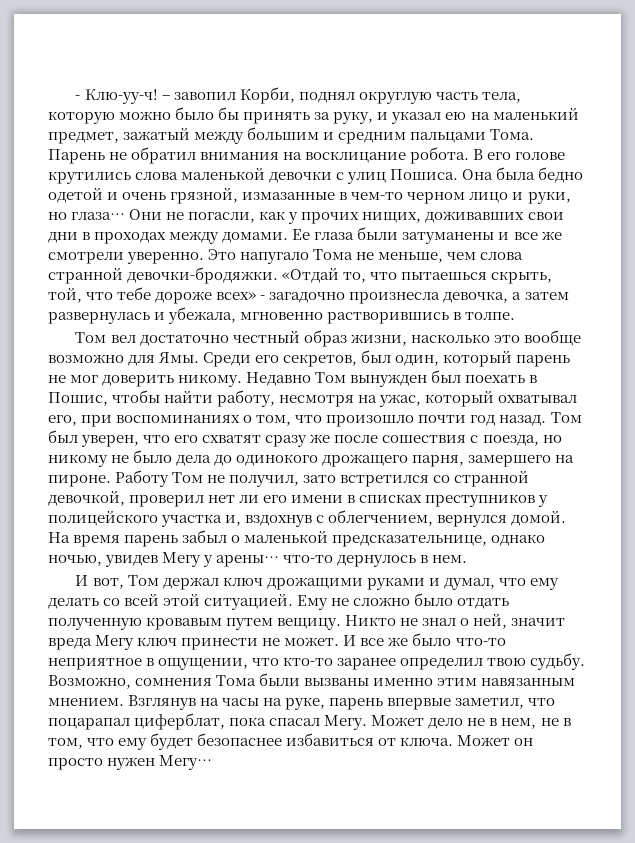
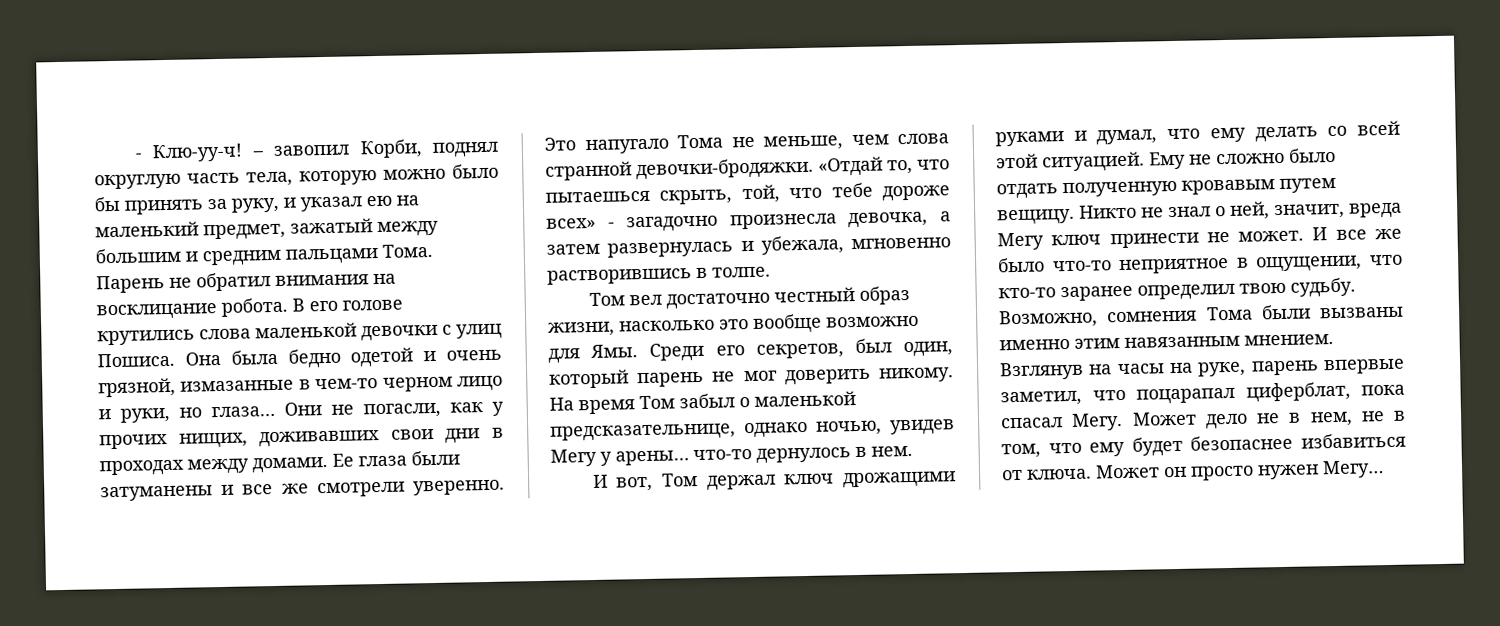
- Недавно Том вынужден был поехать в Пошис, чтобы найти работу, несмотря на ужас, который охватывал его, при воспоминаниях о том, что произошло почти год назад. Том был уверен, что его схватят сразу же после сошествия с поезда, но никому не было дела до одинокого дрожащего парня, замершего на пироне. Работу Том не получил, зато встретился со странной девочкой, проверил нет ли его имени в списках преступников у полицейского участка и, вздохнув с облегчением, вернулся домой.
- На время парень забыл о маленькой предсказательнице, однако ночью, увидев Мегу у арены… что-то дернулось в нем.
+ На время Том забыл о маленькой предсказательнице, однако ночью, увидев Мегу у арены… что-то дернулось в нем.
- Никто не знал о ней, значит вреда Мегу ключ принести не может.
+ Никто не знал о ней, значит, вреда Мегу ключ принести не может.

